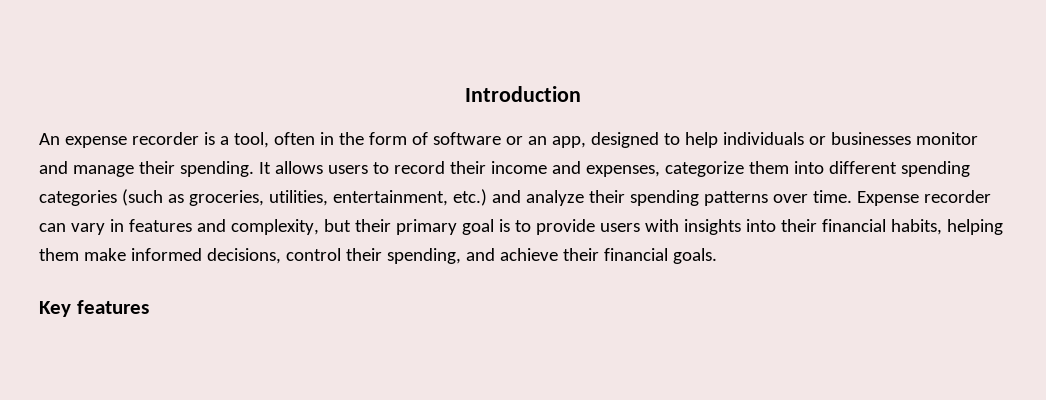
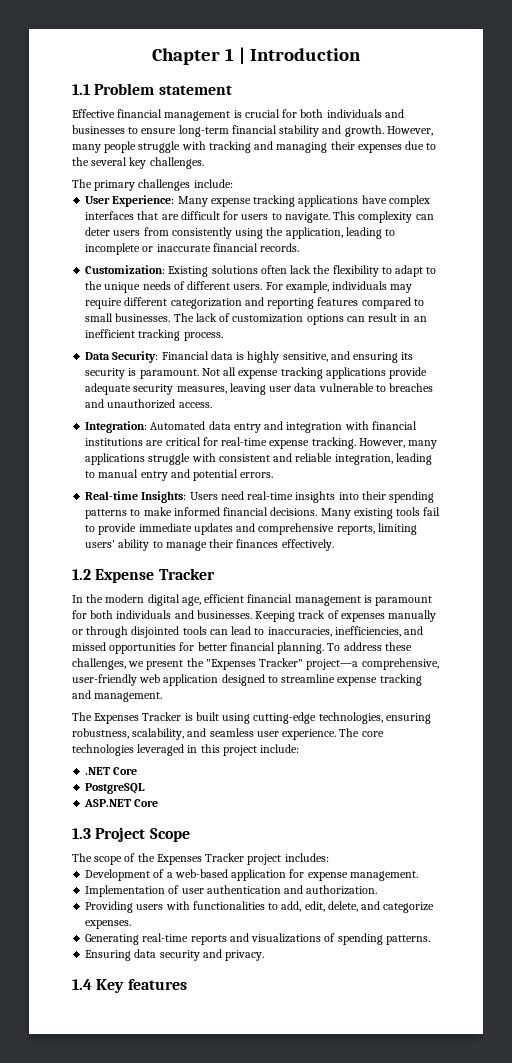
- Introduction
- An expense recorder is a tool, often in the form of software or an app, designed to help individuals or businesses monitor and manage their spending. It allows users to record their income and expenses, categorize them into different spending categories (such as groceries, utilities, entertainment, etc.) and analyze their spending patterns over time. Expense recorder can vary in features and complexity, but their primary goal is to provide users with insights into their financial habits, helping them make informed decisions, control their spending, and achieve their financial goals.
- Key features
+ Chapter 1 | Introduction
+ 1.1 Problem statement
+ Effective financial management is crucial for both individuals and businesses to ensure long-term financial stability and growth. However, many people struggle with tracking and managing their expenses due to the several key challenges.
+ The primary challenges include:
+ User Experience: Many expense tracking applications have complex interfaces that are difficult for users to navigate. This complexity can deter users from consistently using the application, leading to incomplete or inaccurate financial records.
+ Customization: Existing solutions often lack the flexibility to adapt to the unique needs of different users. For example, individuals may require different categorization and reporting features compared to small businesses. The lack of customization options can result in an inefficient tracking process.
+ Data Security: Financial data is highly sensitive, and ensuring its security is paramount. Not all expense tracking applications provide adequate security measures, leaving user data vulnerable to breaches and unauthorized access.
+ Integration: Automated data entry and integration with financial institutions are critical for real-time expense tracking. However, many applications struggle with consistent and reliable integration, leading to manual entry and potential errors.
+ Real-time Insights: Users need real-time insights into their spending patterns to make informed financial decisions. Many existing tools fail to provide immediate updates and comprehensive reports, limiting users' ability to manage their finances effectively.
+ 1.2 Expense Tracker
+ In the modern digital age, efficient financial management is paramount for both individuals and businesses. Keeping track of expenses manually or through disjointed tools can lead to inaccuracies, inefficiencies, and missed opportunities for better financial planning. To address these challenges, we present the "Expenses Tracker" project—a comprehensive, user-friendly web application designed to streamline expense tracking and management.
+ The Expenses Tracker is built using cutting-edge technologies, ensuring robustness, scalability, and seamless user experience. The core technologies leveraged in this project include:
+ .NET Core
+ PostgreSQL
+ ASP.NET Core
+ 1.3 Project Scope
+ The scope of the Expenses Tracker project includes:
+ Development of a web-based application for expense management.
+ Implementation of user authentication and authorization.
+ Providing users with functionalities to add, edit, delete, and categorize expenses.
+ Generating real-time reports and visualizations of spending patterns.
+ Ensuring data security and privacy.
+ 1.4 Key features

